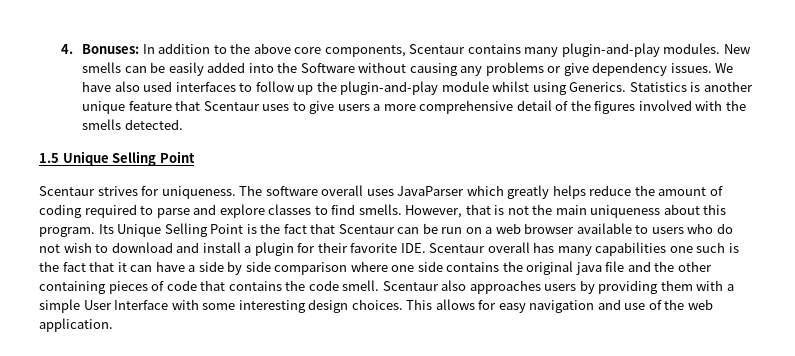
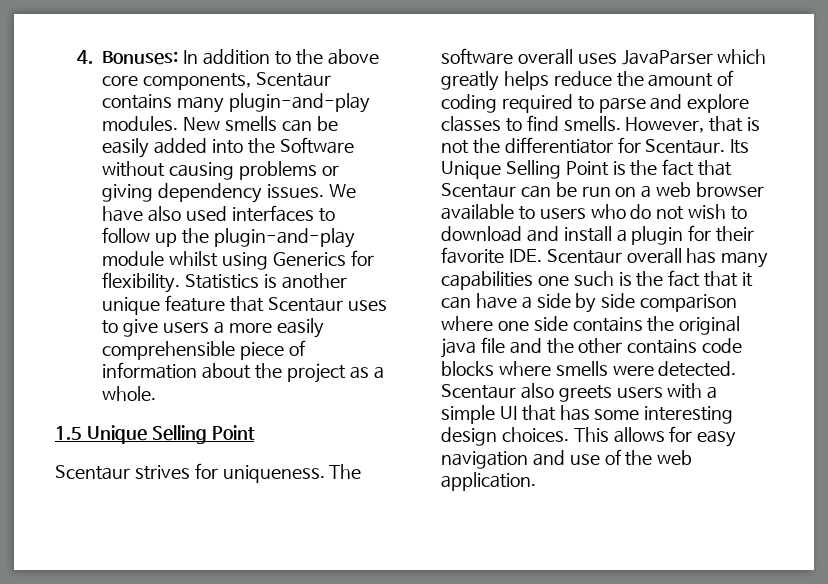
- New smells can be easily added into the Software without causing any problems or give dependency issues.
+ New smells can be easily added into the Software without causing problems or giving dependency issues.
- We have also used interfaces to follow up the plugin-and-play module whilst using Generics.
+ We have also used interfaces to follow up the plugin-and-play module whilst using Generics for flexibility.
- Statistics is another unique feature that Scentaur uses to give users a more comprehensive detail of the figures involved with the smells detected.
+ Statistics is another unique feature that Scentaur uses to give users a more easily comprehensible piece of information about the project as a whole.
- However, that is not the main uniqueness about this program.
+ However, that is not the differentiator for Scentaur.
- Its Unique Selling Point is the fact that Scentaur can be run on a web browser available to users who do not wish to download and install a plugin for their favorite IDE. Scentaur overall has many capabilities one such is the fact that it can have a side by side comparison where one side contains the original java file and the other containing pieces of code that contains the code smell. Scentaur also approaches users by providing them with a simple User Interface with some interesting design choices.
+ Its Unique Selling Point is the fact that Scentaur can be run on a web browser available to users who do not wish to download and install a plugin for their favorite IDE. Scentaur overall has many capabilities one such is the fact that it can have a side by side comparison where one side contains the original java file and the other contains code blocks where smells were detected. Scentaur also greets users with a simple UI that has some interesting design choices.

